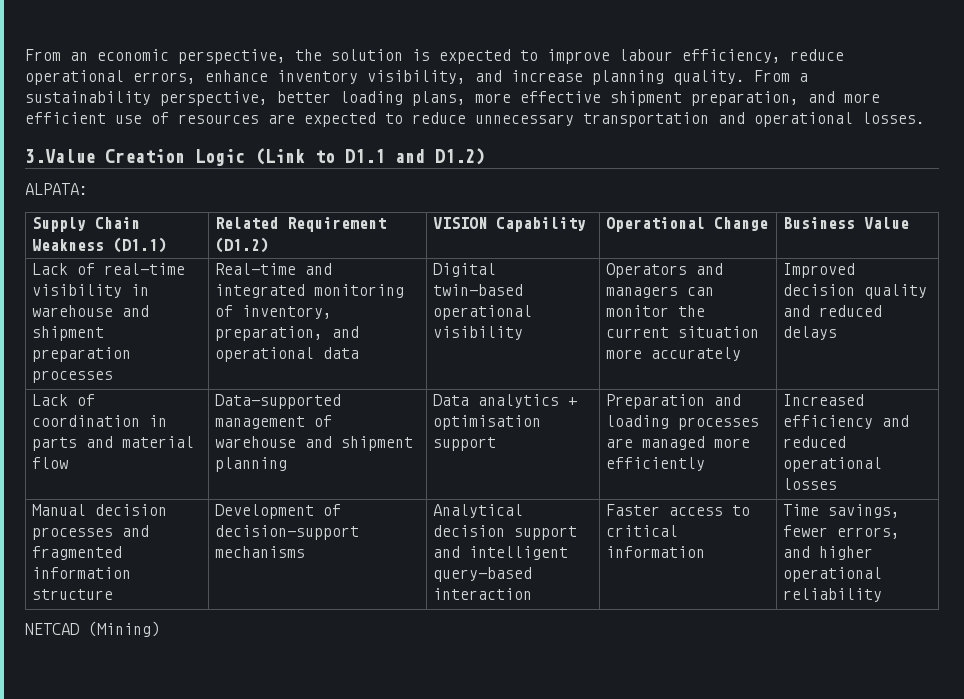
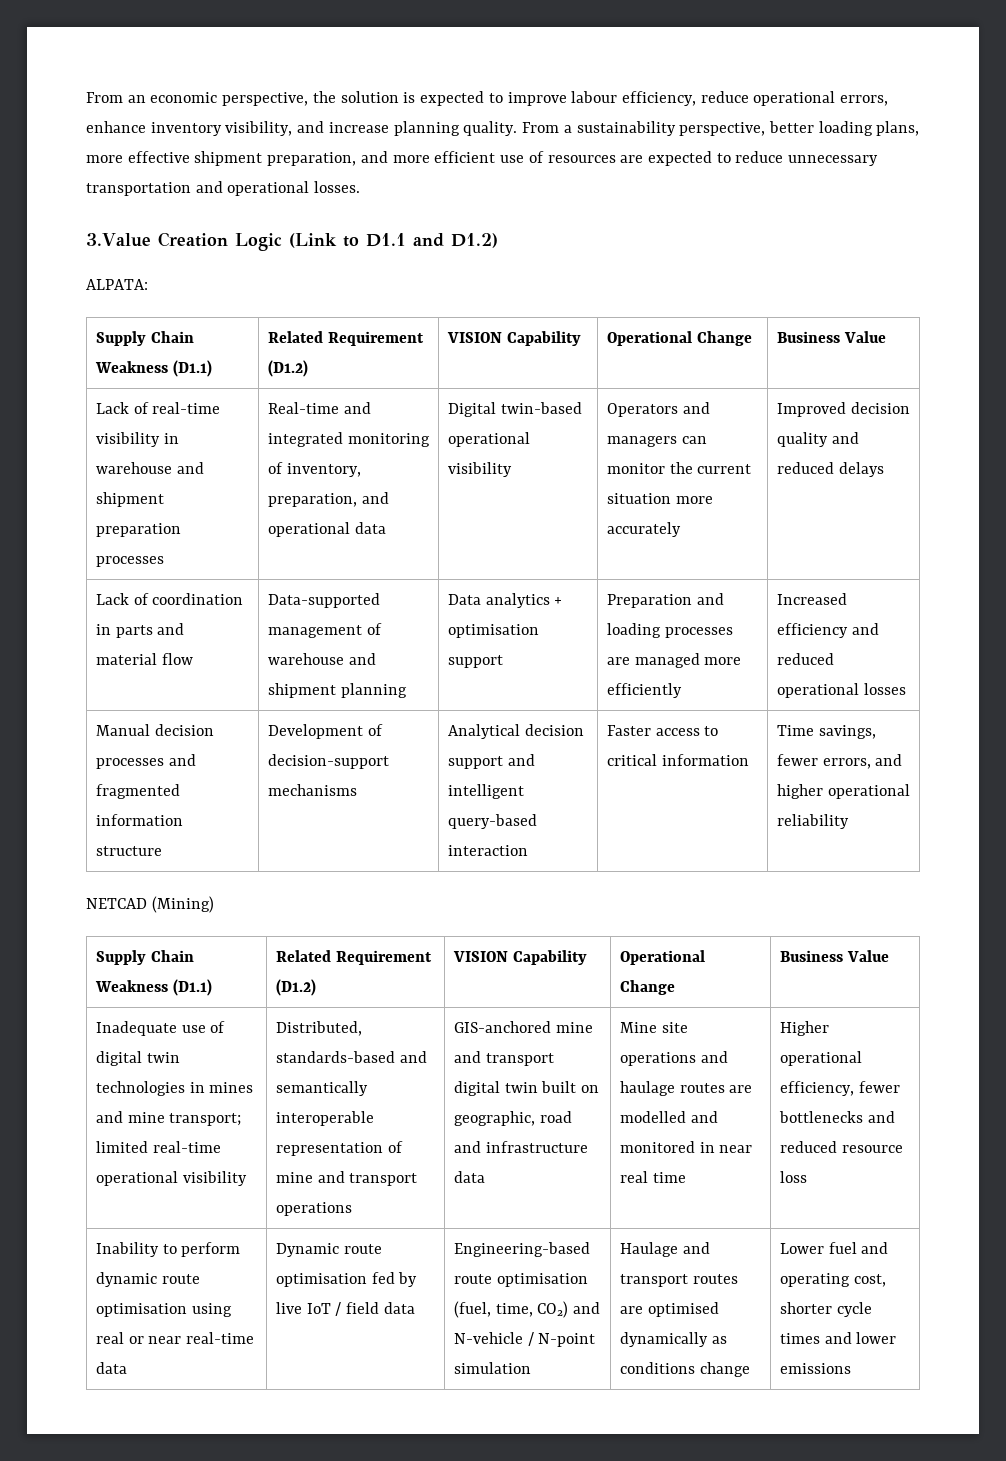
  NETCAD (Mining)
+ Supply Chain Weakness (D1.1) | Related Requirement (D1.2) | VISION Capability | Operational Change | Business Value
+ Inadequate use of digital twin technologies in mines and mine transport; limited real-time operational visibility | Distributed, standards-based and semantically interoperable representation of mine and transport operations | GIS-anchored mine and transport digital twin built on geographic, road and infrastructure data | Mine site operations and haulage routes are modelled and monitored in near real time | Higher operational efficiency, fewer bottlenecks and reduced resource loss
+ Inability to perform dynamic route optimisation using real or near real-time data | Dynamic route optimisation fed by live IoT / field data | Engineering-based route optimisation (fuel, time, CO₂) and N-vehicle / N-point simulation | Haulage and transport routes are optimised dynamically as conditions change | Lower fuel and operating cost, shorter cycle times and lower emissions

